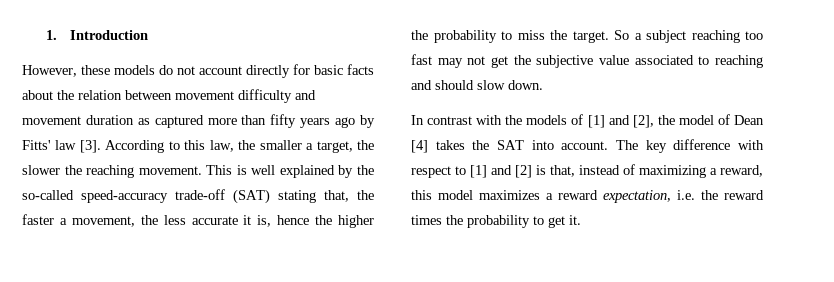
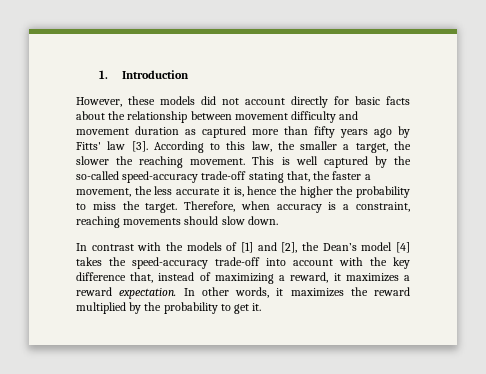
- However, these models do not account directly for basic facts about the relation between movement difficulty and movement duration as captured more than fifty years ago by Fitts' law [3].
+ However, these models did not account directly for basic facts about the relationship between movement difficulty and movement duration as captured more than fifty years ago by Fitts' law [3].
- This is well explained by the so-called speed-accuracy trade-off (SAT) stating that, the faster a movement, the less accurate it is, hence the higher the probability to miss the target.
+ This is well captured by the so-called speed-accuracy trade-off stating that, the faster a movement, the less accurate it is, hence the higher the probability to miss the target.
- So a subject reaching too fast may not get the subjective value associated to reaching and should slow down.
+ Therefore, when accuracy is a constraint, reaching movements should slow down.
- In contrast with the models of [1] and [2], the model of Dean [4] takes the SAT into account. The key difference with respect to [1] and [2] is that, instead of maximizing a reward, this model maximizes a reward expectation, i.e. the reward times the probability to get it.
+ In contrast with the models of [1] and [2], the Dean’s model [4] takes the speed-accuracy trade-off into account with the key difference that, instead of maximizing a reward, it maximizes a reward expectation. In other words, it maximizes the reward multiplied by the probability to get it.

